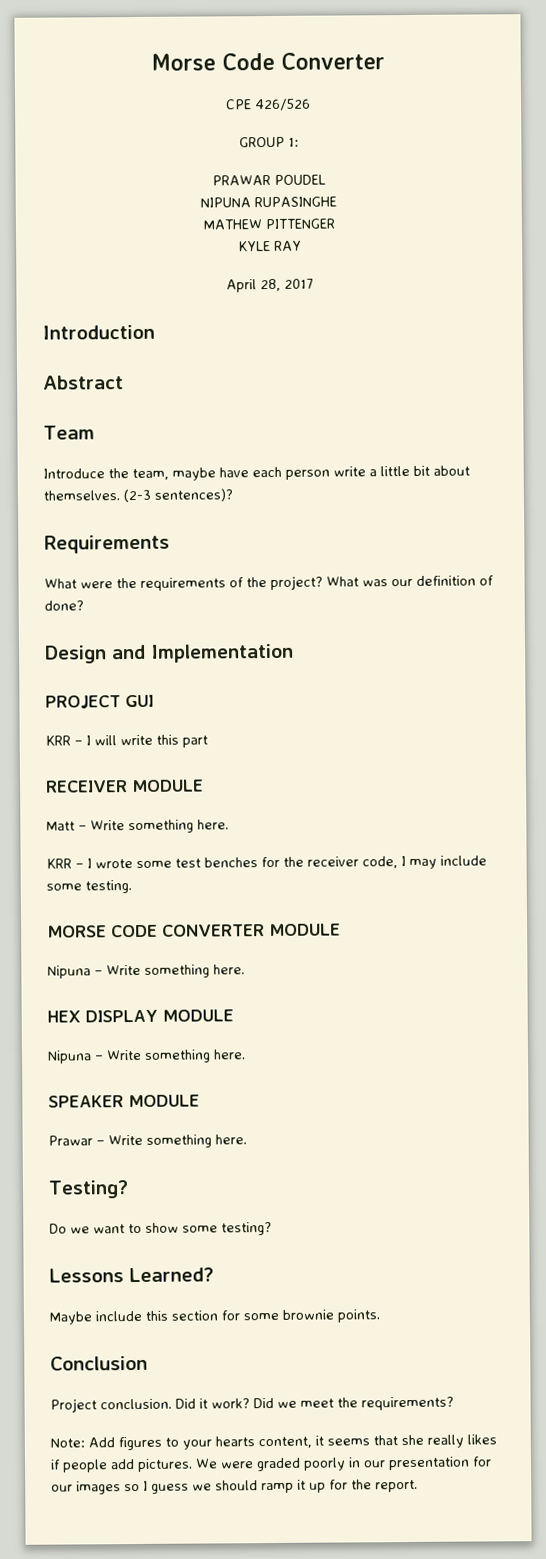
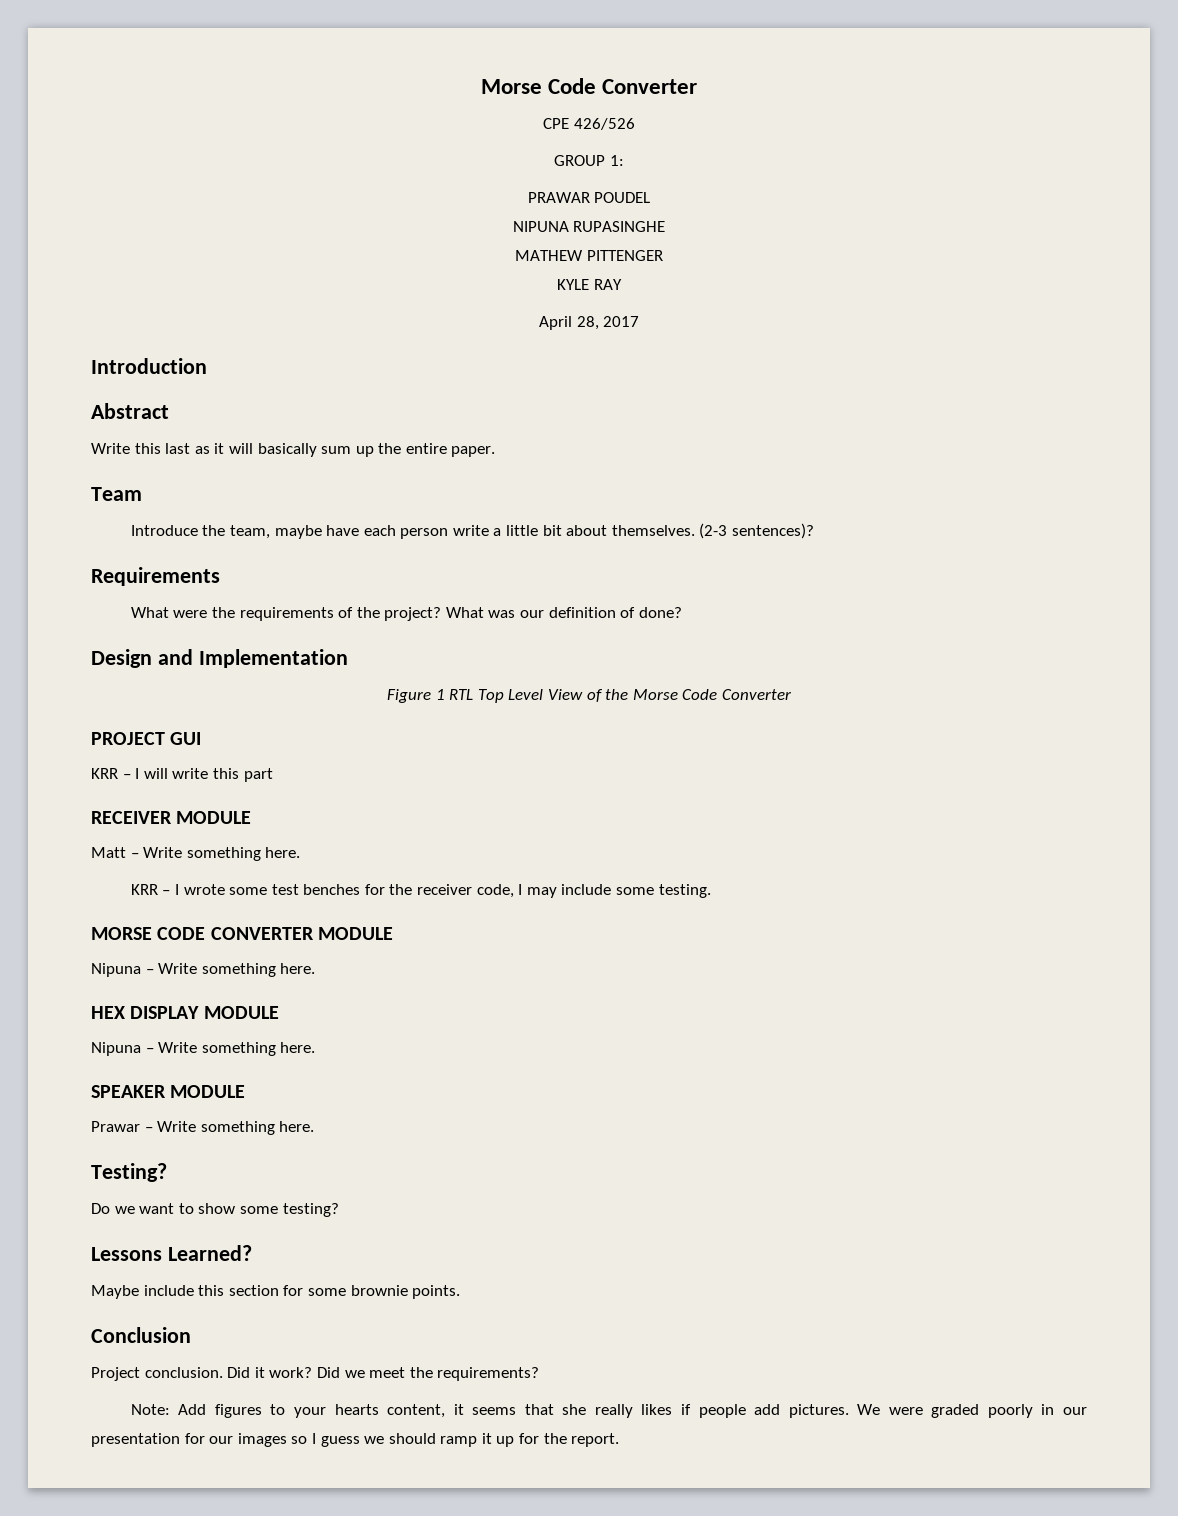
+ Write this last as it will basically sum up the entire paper.
+ Figure 1 RTL Top Level View of the Morse Code Converter

